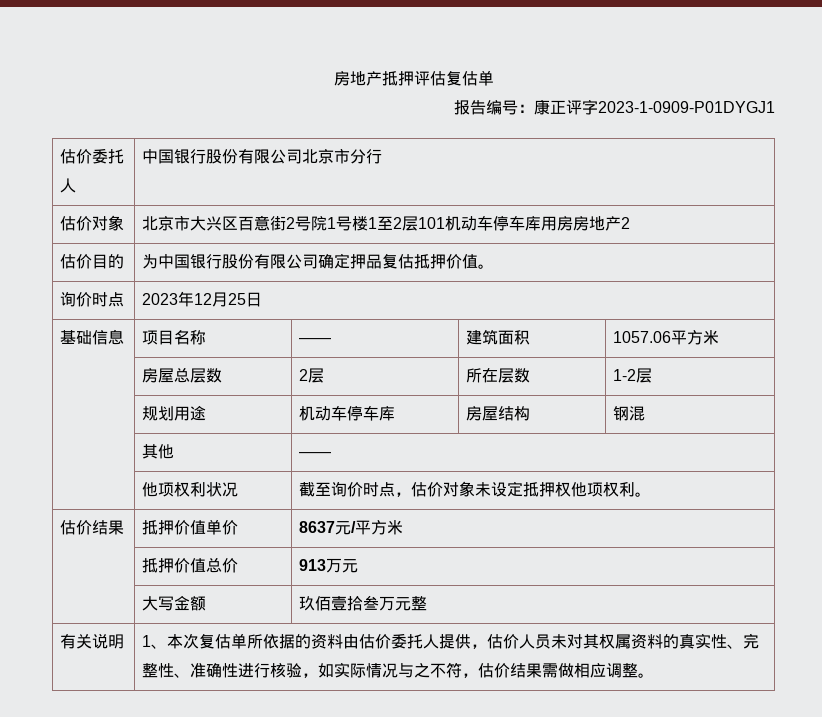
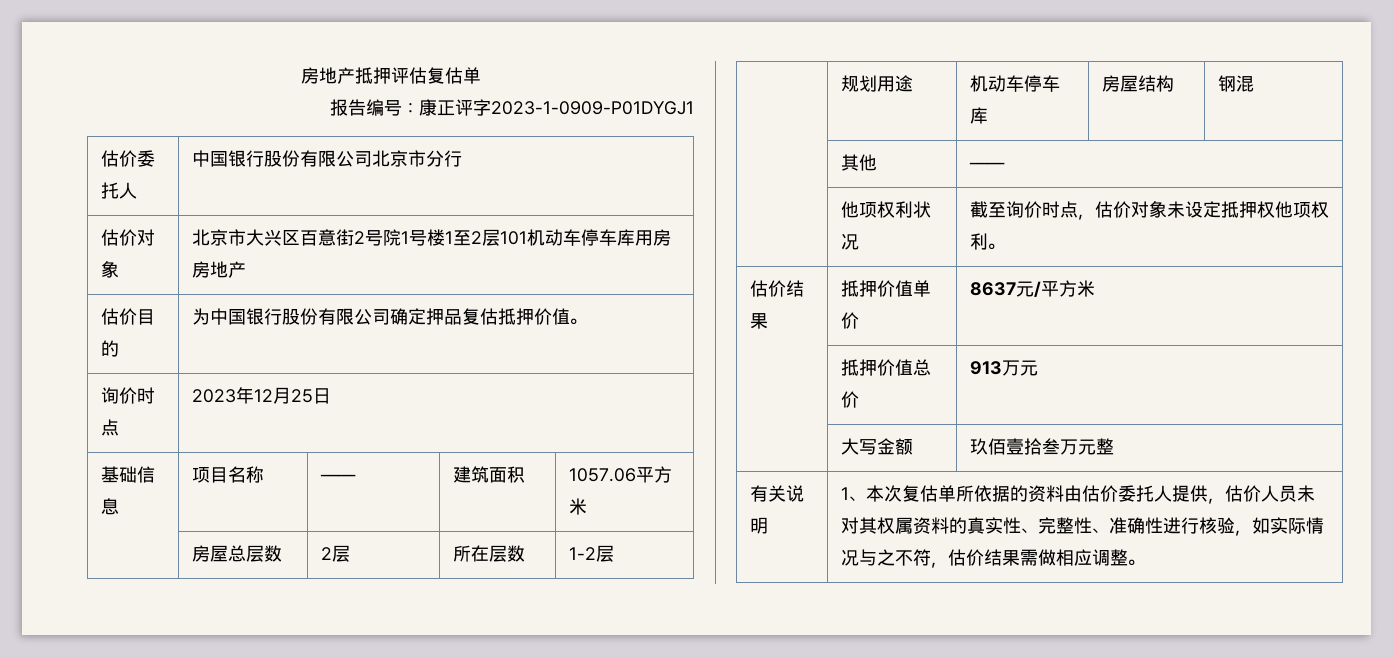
- 估价对象 | 北京市大兴区百意街2号院1号楼1至2层101机动车停车库用房房地产2
+ 估价对象 | 北京市大兴区百意街2号院1号楼1至2层101机动车停车库用房房地产

